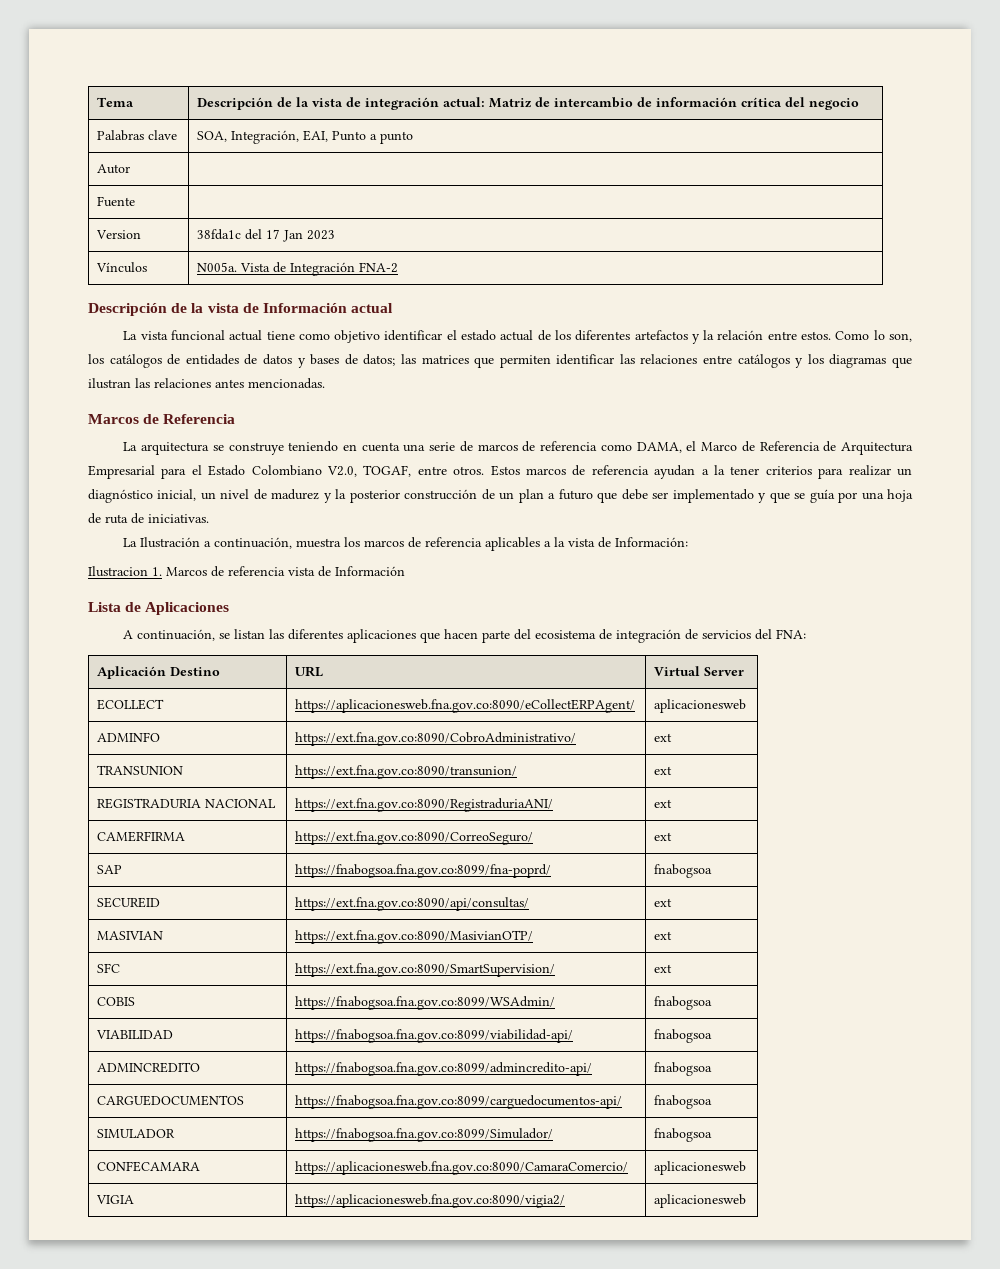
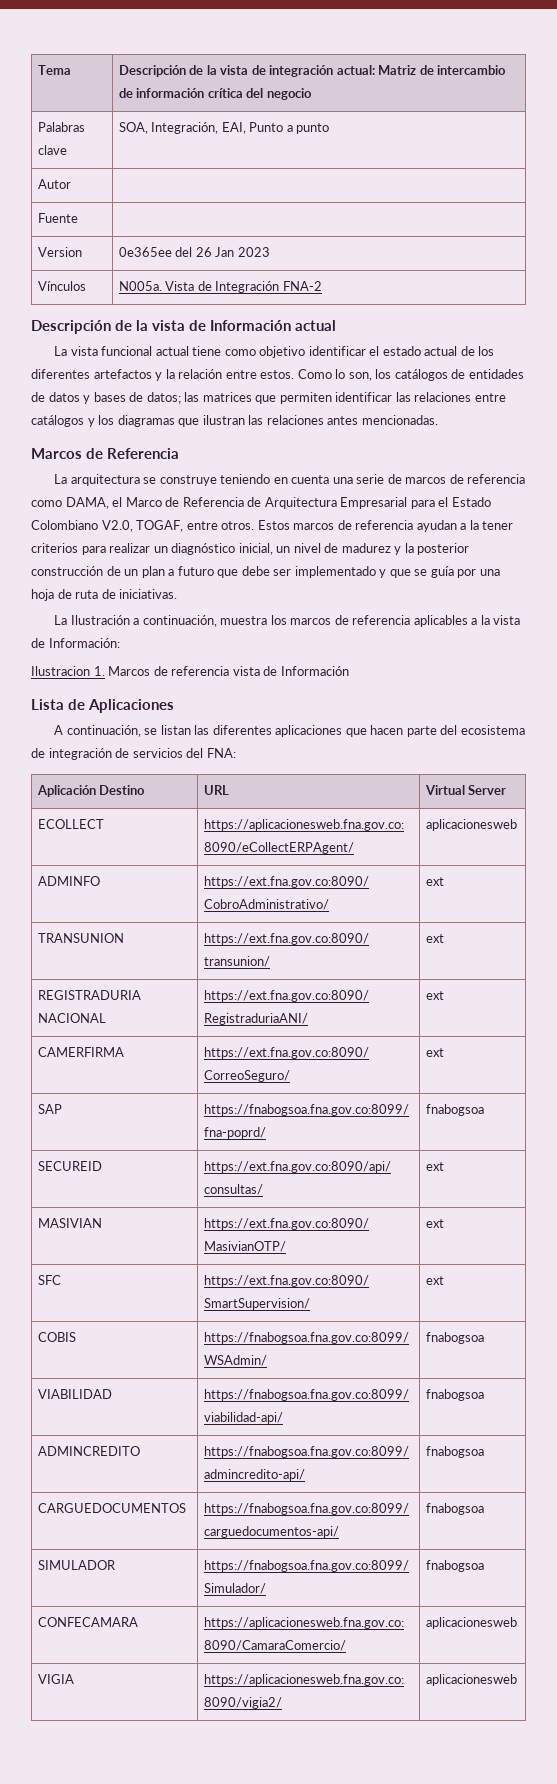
- Version | 38fda1c del 17 Jan 2023
+ Version | 0e365ee del 26 Jan 2023

